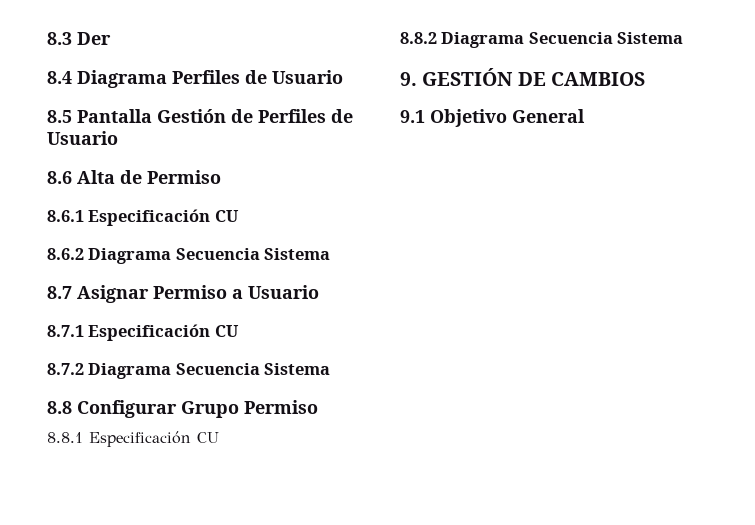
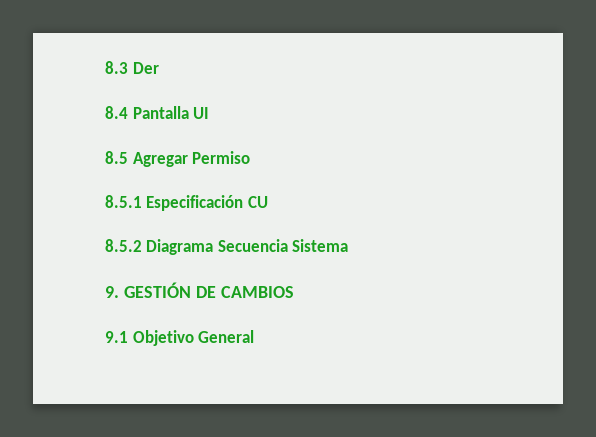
- 8.4 Diagrama Perfiles de Usuario
- 8.5 Pantalla Gestión de Perfiles de Usuario
- 8.6 Alta de Permiso
- 8.6.1 Especificación CU
- 8.6.2 Diagrama Secuencia Sistema
- 8.7 Asignar Permiso a Usuario
- 8.7.1 Especificación CU
- 8.7.2 Diagrama Secuencia Sistema
- 8.8 Configurar Grupo Permiso
- 8.8.1 Especificación CU
- 8.8.2 Diagrama Secuencia Sistema
+ 8.4 Pantalla UI
+ 8.5 Agregar Permiso
+ 8.5.1 Especificación CU
+ 8.5.2 Diagrama Secuencia Sistema

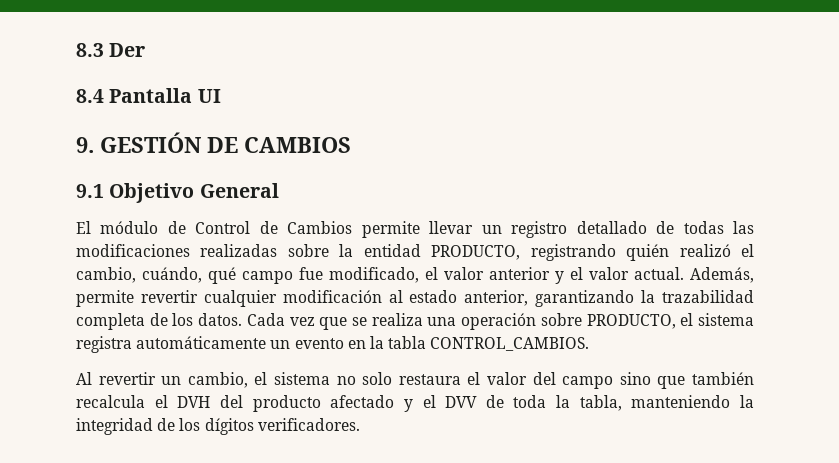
- 8.5 Agregar Permiso
- 8.5.1 Especificación CU
- 8.5.2 Diagrama Secuencia Sistema
+ El módulo de Control de Cambios permite llevar un registro detallado de todas las modificaciones realizadas sobre la entidad PRODUCTO, registrando quién realizó el cambio, cuándo, qué campo fue modificado, el valor anterior y el valor actual. Además, permite revertir cualquier modificación al estado anterior, garantizando la trazabilidad completa de los datos. Cada vez que se realiza una operación sobre PRODUCTO, el sistema registra automáticamente un evento en la tabla CONTROL_CAMBIOS.
+ Al revertir un cambio, el sistema no solo restaura el valor del campo sino que también recalcula el DVH del producto afectado y el DVV de toda la tabla, manteniendo la integridad de los dígitos verificadores.

